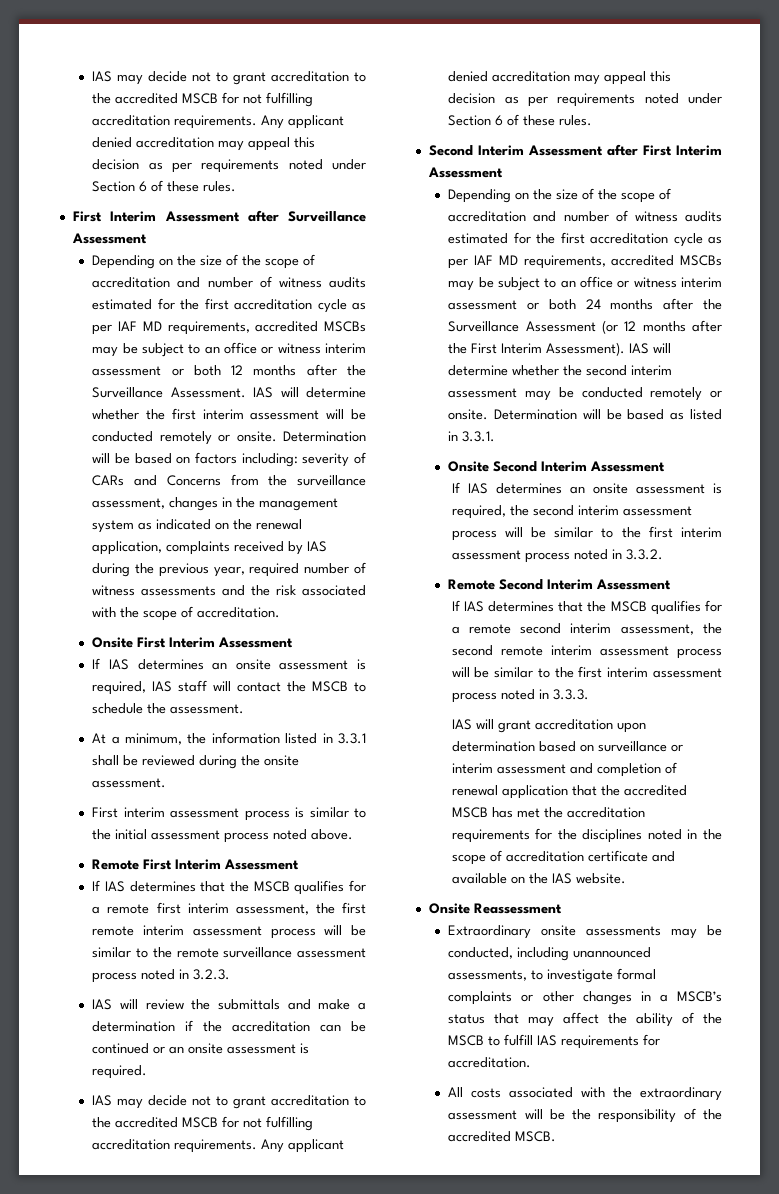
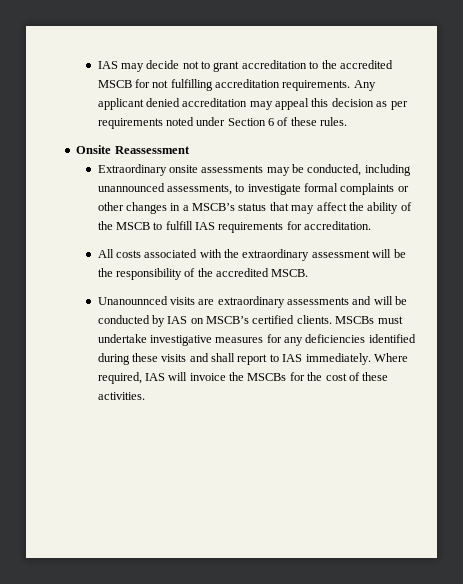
- First Interim Assessment after Surveillance Assessment
- Depending on the size of the scope of accreditation and number of witness audits estimated for the first accreditation cycle as per IAF MD requirements, accredited MSCBs may be subject to an office or witness interim assessment or both 12 months after the Surveillance Assessment. IAS will determine whether the first interim assessment will be conducted remotely or onsite. Determination will be based on factors including: severity of CARs and Concerns from the surveillance assessment, changes in the management system as indicated on the renewal application, complaints received by IAS during the previous year, required number of witness assessments and the risk associated with the scope of accreditation.
- Onsite First Interim Assessment
- If IAS determines an onsite assessment is required, IAS staff will contact the MSCB to schedule the assessment.
- At a minimum, the information listed in 3.3.1 shall be reviewed during the onsite assessment.
- First interim assessment process is similar to the initial assessment process noted above.
- Remote First Interim Assessment
- If IAS determines that the MSCB qualifies for a remote first interim assessment, the first remote interim assessment process will be similar to the remote surveillance assessment process noted in 3.2.3.
- IAS will review the submittals and make a determination if the accreditation can be continued or an onsite assessment is required.
- IAS may decide not to grant accreditation to the accredited MSCB for not fulfilling accreditation requirements. Any applicant denied accreditation may appeal this decision as per requirements noted under Section 6 of these rules.
- Second Interim Assessment after First Interim Assessment
- Depending on the size of the scope of accreditation and number of witness audits estimated for the first accreditation cycle as per IAF MD requirements, accredited MSCBs may be subject to an office or witness interim assessment or both 24 months after the Surveillance Assessment (or 12 months after the First Interim Assessment). IAS will determine whether the second interim assessment may be conducted remotely or onsite. Determination will be based as listed in 3.3.1.
- Onsite Second Interim Assessment
- If IAS determines an onsite assessment is required, the second interim assessment process will be similar to the first interim assessment process noted in 3.3.2.
- Remote Second Interim Assessment
- If IAS determines that the MSCB qualifies for a remote second interim assessment, the second remote interim assessment process will be similar to the first interim assessment process noted in 3.3.3.
- IAS will grant accreditation upon determination based on surveillance or interim assessment and completion of renewal application that the accredited MSCB has met the accreditation requirements for the disciplines noted in the scope of accreditation certificate and available on the IAS website.
+ Unanounnced visits are extraordinary assessments and will be conducted by IAS on MSCB’s certified clients. MSCBs must undertake investigative measures for any deficiencies identified during these visits and shall report to IAS immediately. Where required, IAS will invoice the MSCBs for the cost of these activities.

